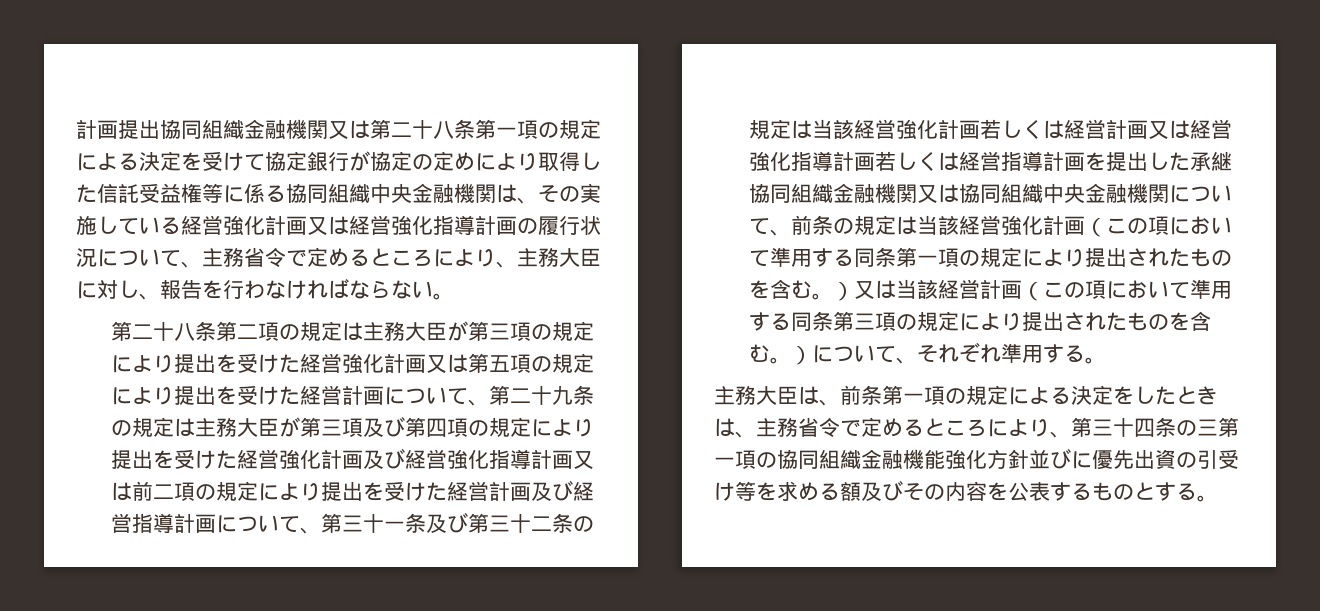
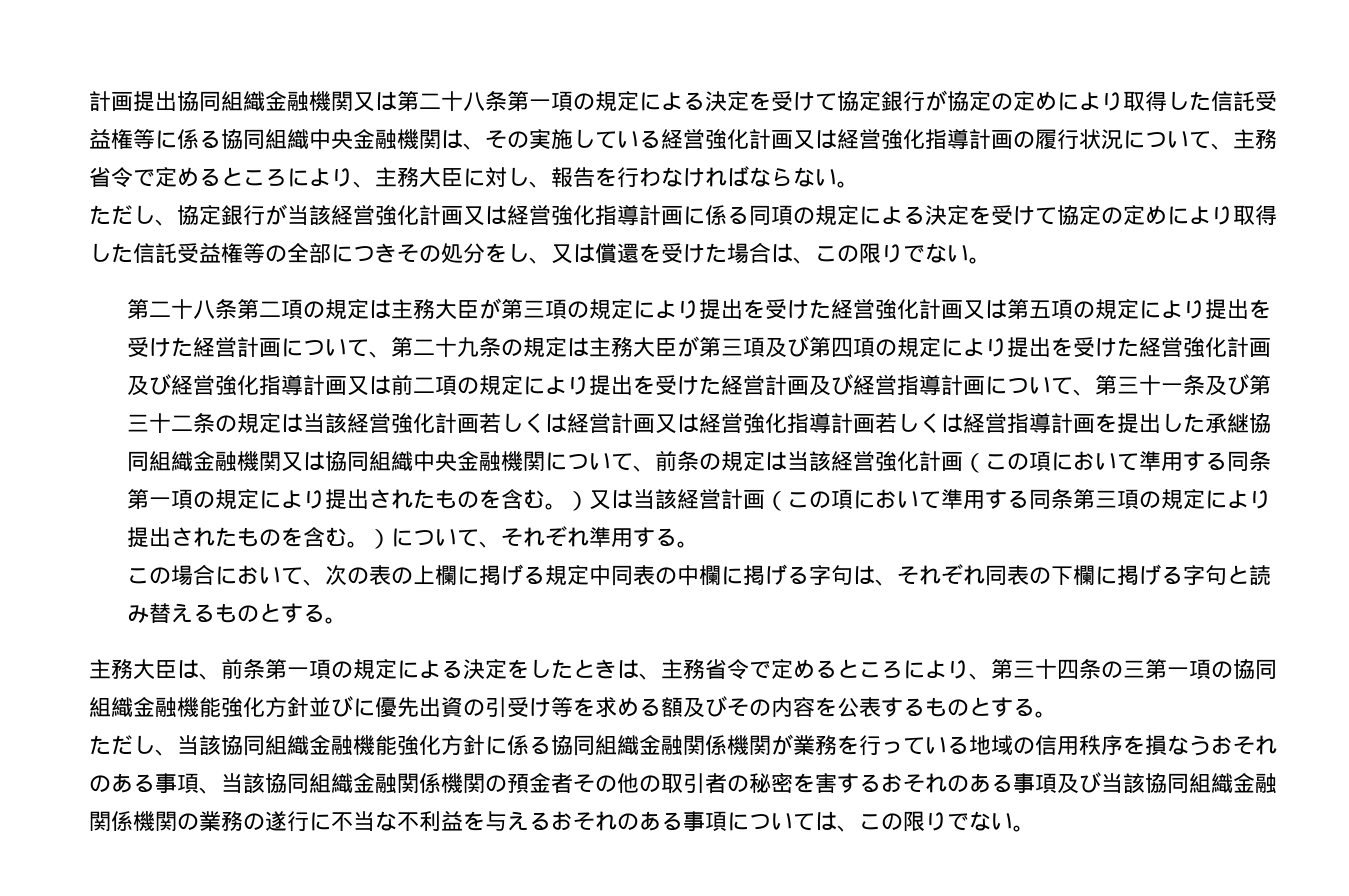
+ ただし、協定銀行が当該経営強化計画又は経営強化指導計画に係る同項の規定による決定を受けて協定の定めにより取得した信託受益権等の全部につきその処分をし、又は償還を受けた場合は、この限りでない。
+ この場合において、次の表の上欄に掲げる規定中同表の中欄に掲げる字句は、それぞれ同表の下欄に掲げる字句と読み替えるものとする。
+ ただし、当該協同組織金融機能強化方針に係る協同組織金融関係機関が業務を行っている地域の信用秩序を損なうおそれのある事項、当該協同組織金融関係機関の預金者その他の取引者の秘密を害するおそれのある事項及び当該協同組織金融関係機関の業務の遂行に不当な不利益を与えるおそれのある事項については、この限りでない。

